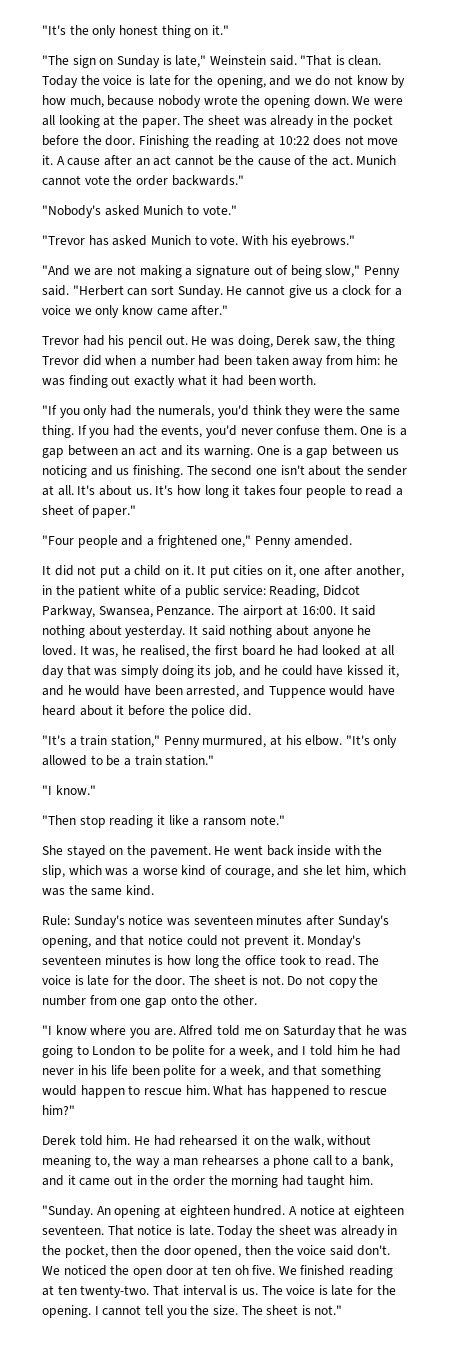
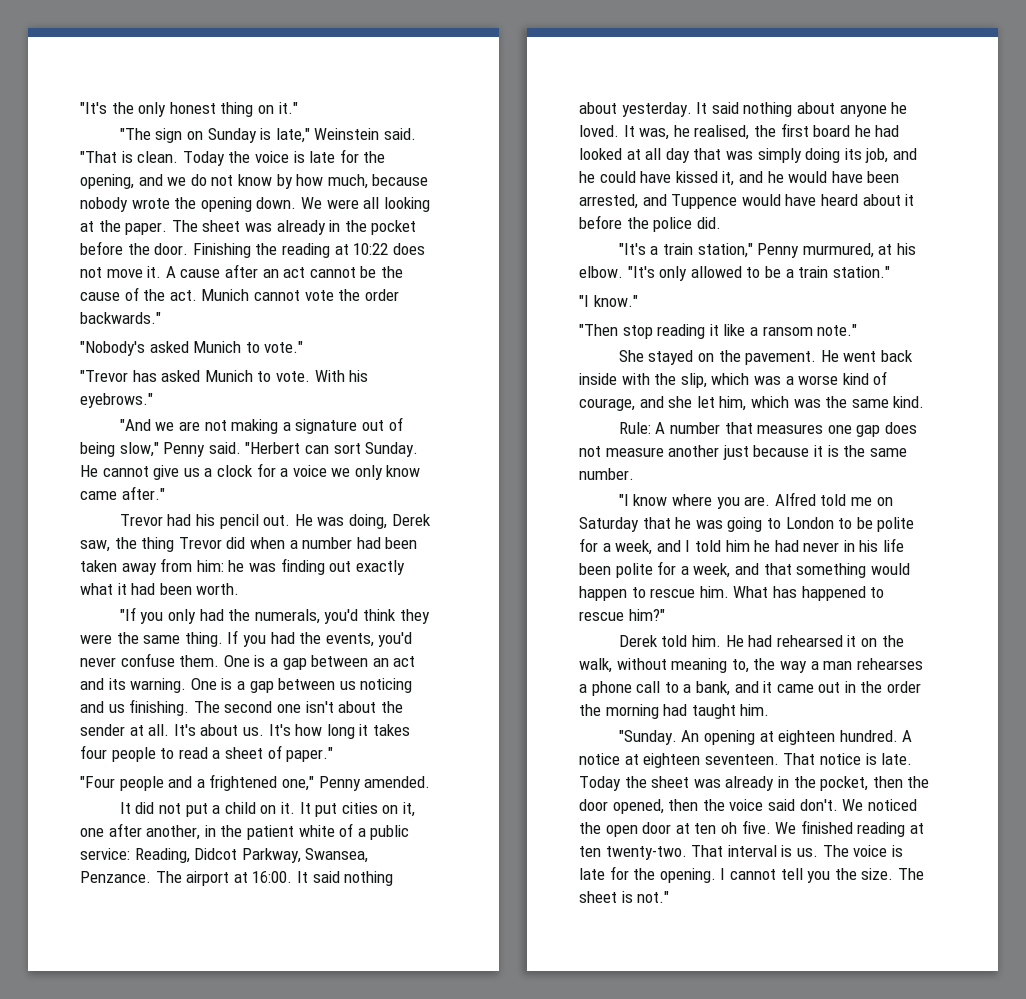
- Rule: Sunday's notice was seventeen minutes after Sunday's opening, and that notice could not prevent it. Monday's seventeen minutes is how long the office took to read. The voice is late for the door. The sheet is not. Do not copy the number from one gap onto the other.
+ Rule: A number that measures one gap does not measure another just because it is the same number.

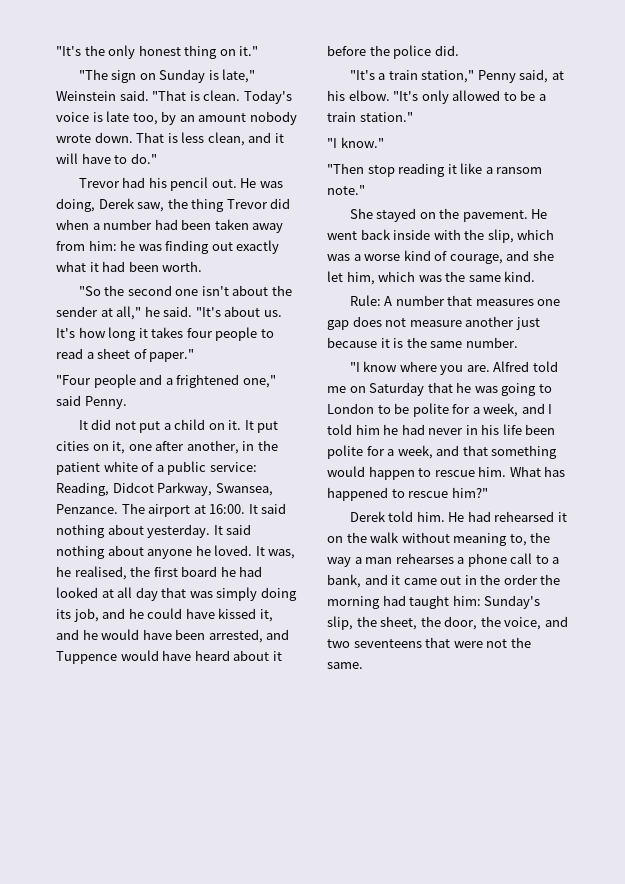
- Today the voice is late for the opening, and we do not know by how much, because nobody wrote the opening down. We were all looking at the paper. The sheet was already in the pocket before the door. Finishing the reading at 10:22 does not move it. A cause after an act cannot be the cause of the act. Munich cannot vote the order backwards."
- "Nobody's asked Munich to vote."
- "Trevor has asked Munich to vote. With his eyebrows."
- "And we are not making a signature out of being slow," Penny said. "Herbert can sort Sunday. He cannot give us a clock for a voice we only know came after."
+ Today's voice is late too, by an amount nobody wrote down. That is less clean, and it will have to do."
- "If you only had the numerals, you'd think they were the same thing. If you had the events, you'd never confuse them. One is a gap between an act and its warning. One is a gap between us noticing and us finishing. The second one isn't about the sender at all. It's about us.
+ "So the second one isn't about the sender at all," he said. "It's about us.
- "Four people and a frightened one," Penny amended.
+ "Four people and a frightened one," said Penny.
- "It's a train station," Penny murmured, at his elbow.
+ "It's a train station," Penny said, at his elbow.
- He had rehearsed it on the walk, without meaning to, the way a man rehearses a phone call to a bank, and it came out in the order the morning had taught him.
- "Sunday. An opening at eighteen hundred. A notice at eighteen seventeen. That notice is late. Today the sheet was already in the pocket, then the door opened, then the voice said don't. We noticed the open door at ten oh five. We finished reading at ten twenty-two. That interval is us. The voice is late for the opening. I cannot tell you the size. The sheet is not."
+ He had rehearsed it on the walk without meaning to, the way a man rehearses a phone call to a bank, and it came out in the order the morning had taught him: Sunday's slip, the sheet, the door, the voice, and two seventeens that were not the same.

